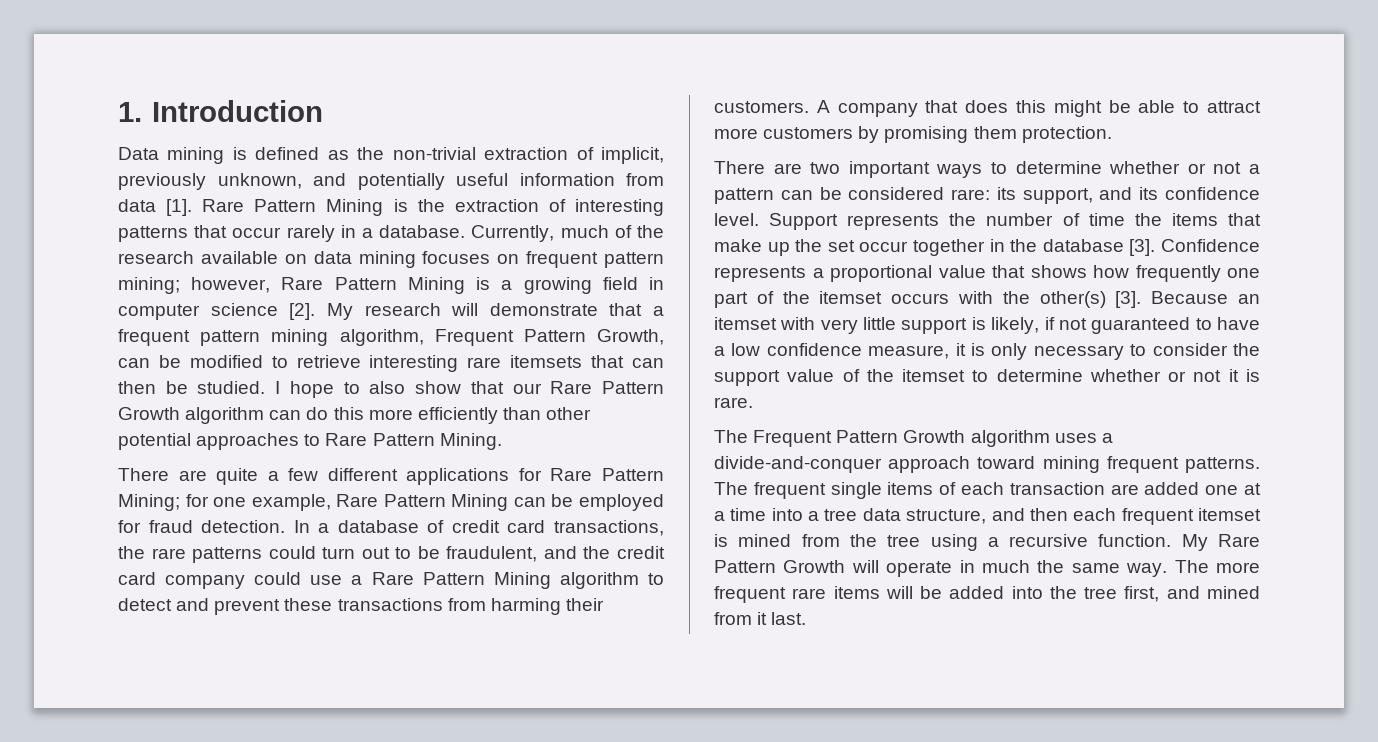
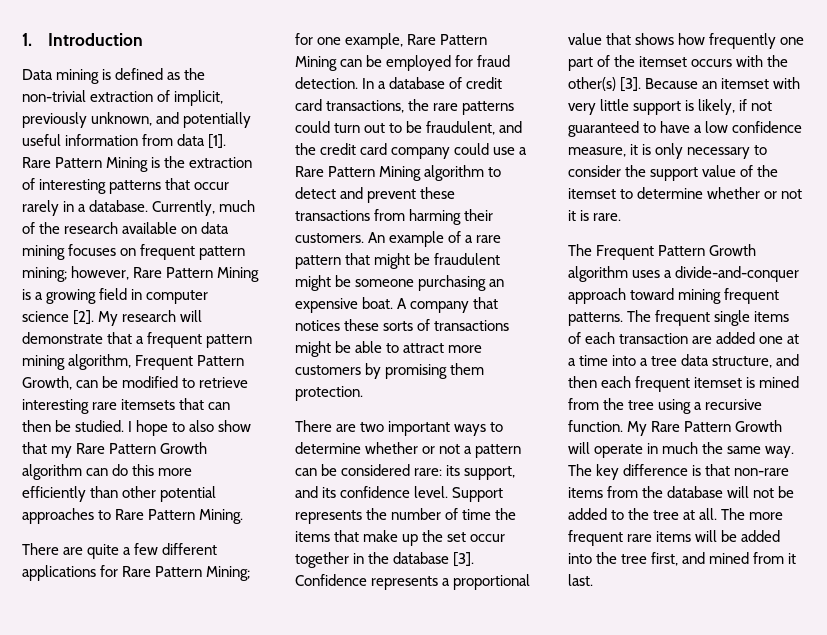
- I hope to also show that our Rare Pattern Growth algorithm can do this more efficiently than other potential approaches to Rare Pattern Mining.
+ I hope to also show that my Rare Pattern Growth algorithm can do this more efficiently than other potential approaches to Rare Pattern Mining.
- A company that does this might be able to attract more customers by promising them protection.
+ An example of a rare pattern that might be fraudulent might be someone purchasing an expensive boat. A company that notices these sorts of transactions might be able to attract more customers by promising them protection.
- The more frequent rare items will be added into the tree first, and mined from it last.
+ The key difference is that non-rare items from the database will not be added to the tree at all. The more frequent rare items will be added into the tree first, and mined from it last.

